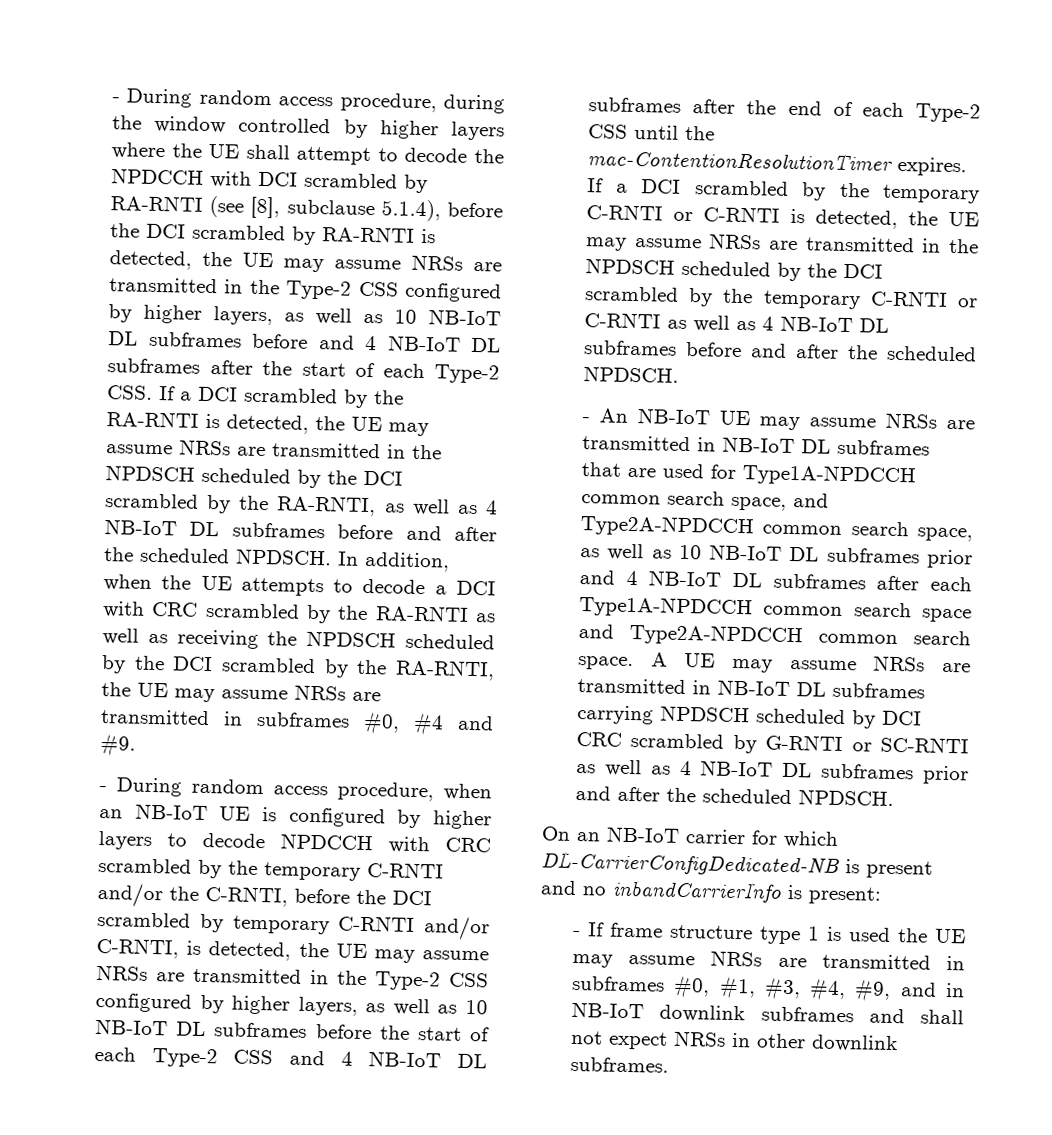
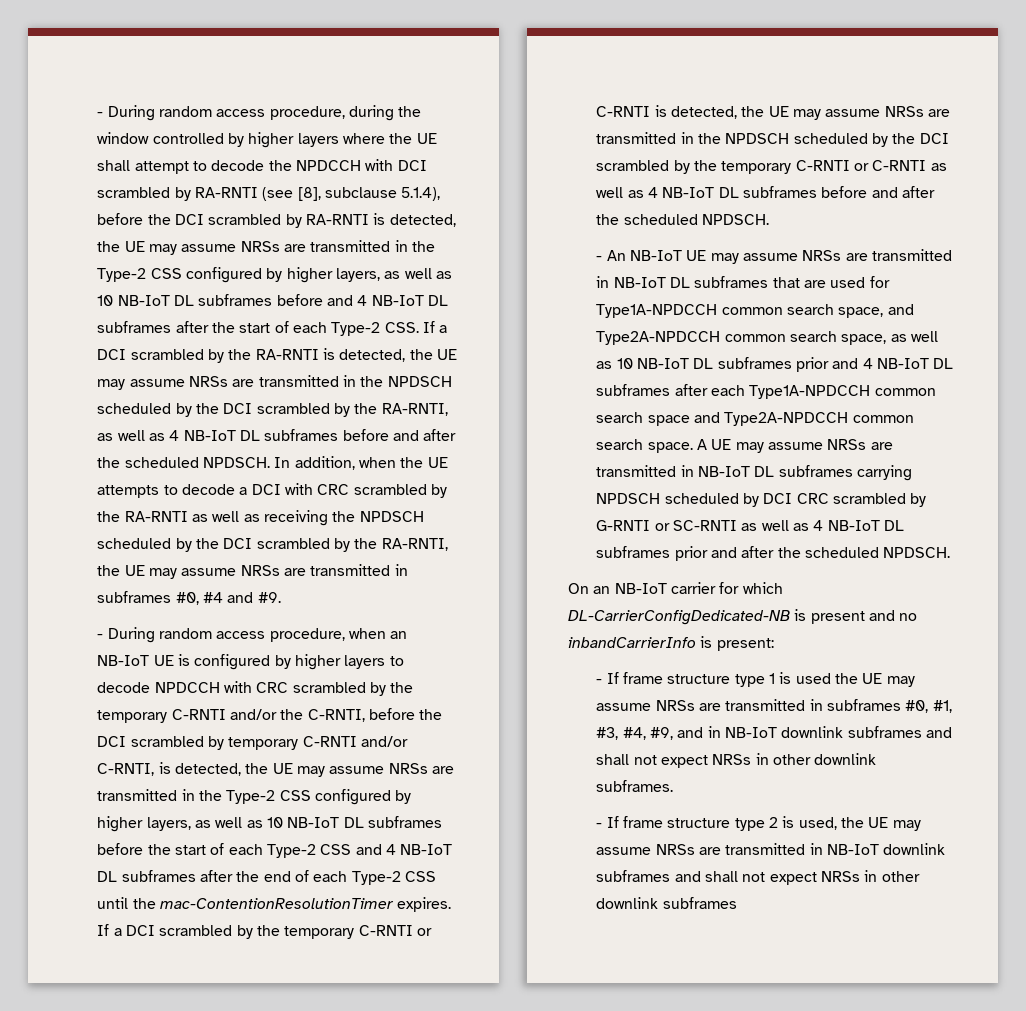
+ - If frame structure type 2 is used, the UE may assume NRSs are transmitted in NB-IoT downlink subframes and shall not expect NRSs in other downlink subframes

